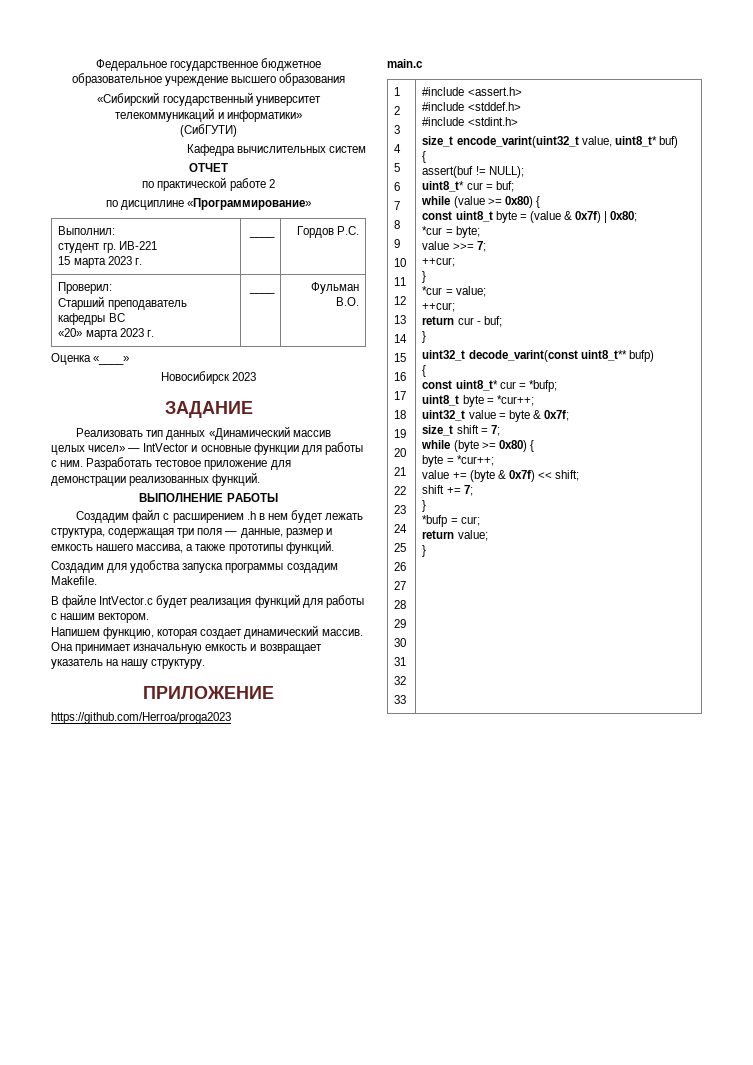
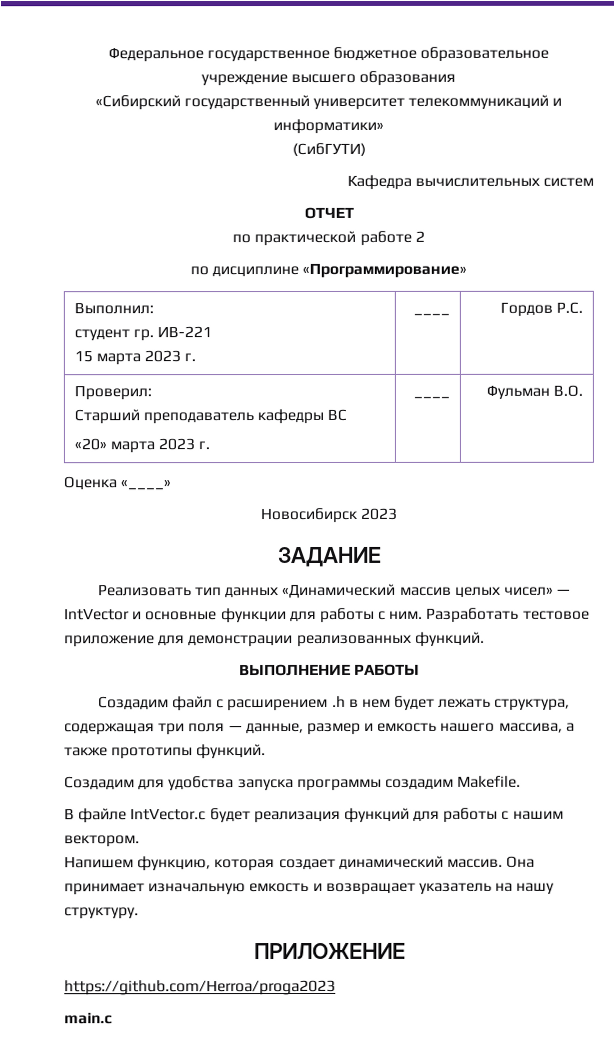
  main.c
- 1
- 2
- 3
- 4
- 5
- 6
- 7
- 8
- 9
- 10
- 11
- 12
- 13
- 14
- 15
- 16
- 17
- 18
- 19
- 20
- 21
- 22
- 23
- 24
- 25
- 26
- 27
- 28
- 29
- 30
- 31
- 32
- 33 | #include <assert.h>
- #include <stddef.h>
- #include <stdint.h>
- size_t encode_varint(uint32_t value, uint8_t* buf)
- {
- assert(buf != NULL);
- uint8_t* cur = buf;
- while (value >= 0x80) {
- const uint8_t byte = (value & 0x7f) | 0x80;
- *cur = byte;
- value >>= 7;
- ++cur;
- }
- *cur = value;
- ++cur;
- return cur - buf;
- }
- uint32_t decode_varint(const uint8_t** bufp)
- {
- const uint8_t* cur = *bufp;
- uint8_t byte = *cur++;
- uint32_t value = byte & 0x7f;
- size_t shift = 7;
- while (byte >= 0x80) {
- byte = *cur++;
- value += (byte & 0x7f) << shift;
- shift += 7;
- }
- *bufp = cur;
- return value;
- }

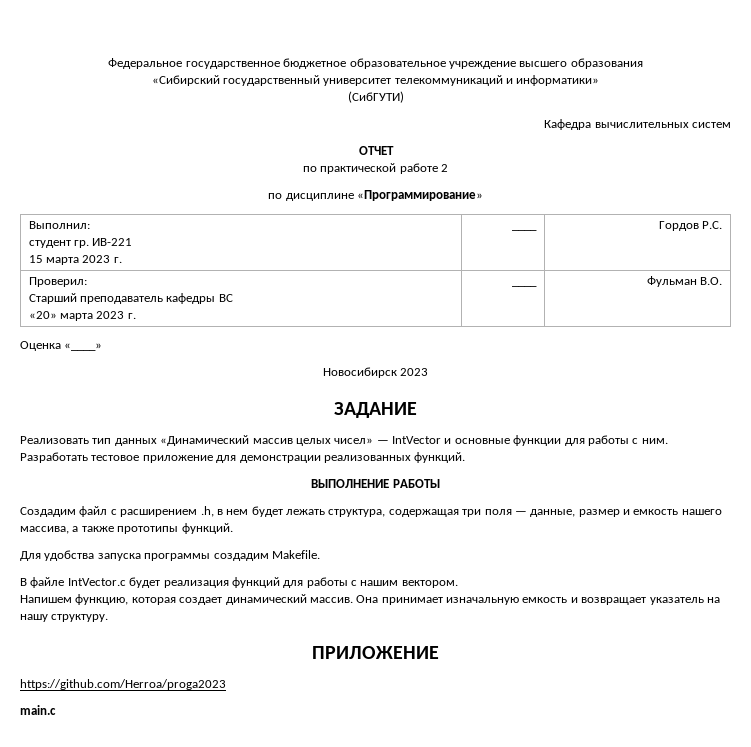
- Создадим файл с расширением .h в нем будет лежать структура, содержащая три поля — данные, размер и емкость нашего массива, а также прототипы функций.
+ Создадим файл с расширением .h, в нем будет лежать структура, содержащая три поля — данные, размер и емкость нашего массива, а также прототипы функций.
- Создадим для удобства запуска программы создадим Makefile.
+ Для удобства запуска программы создадим Makefile.

